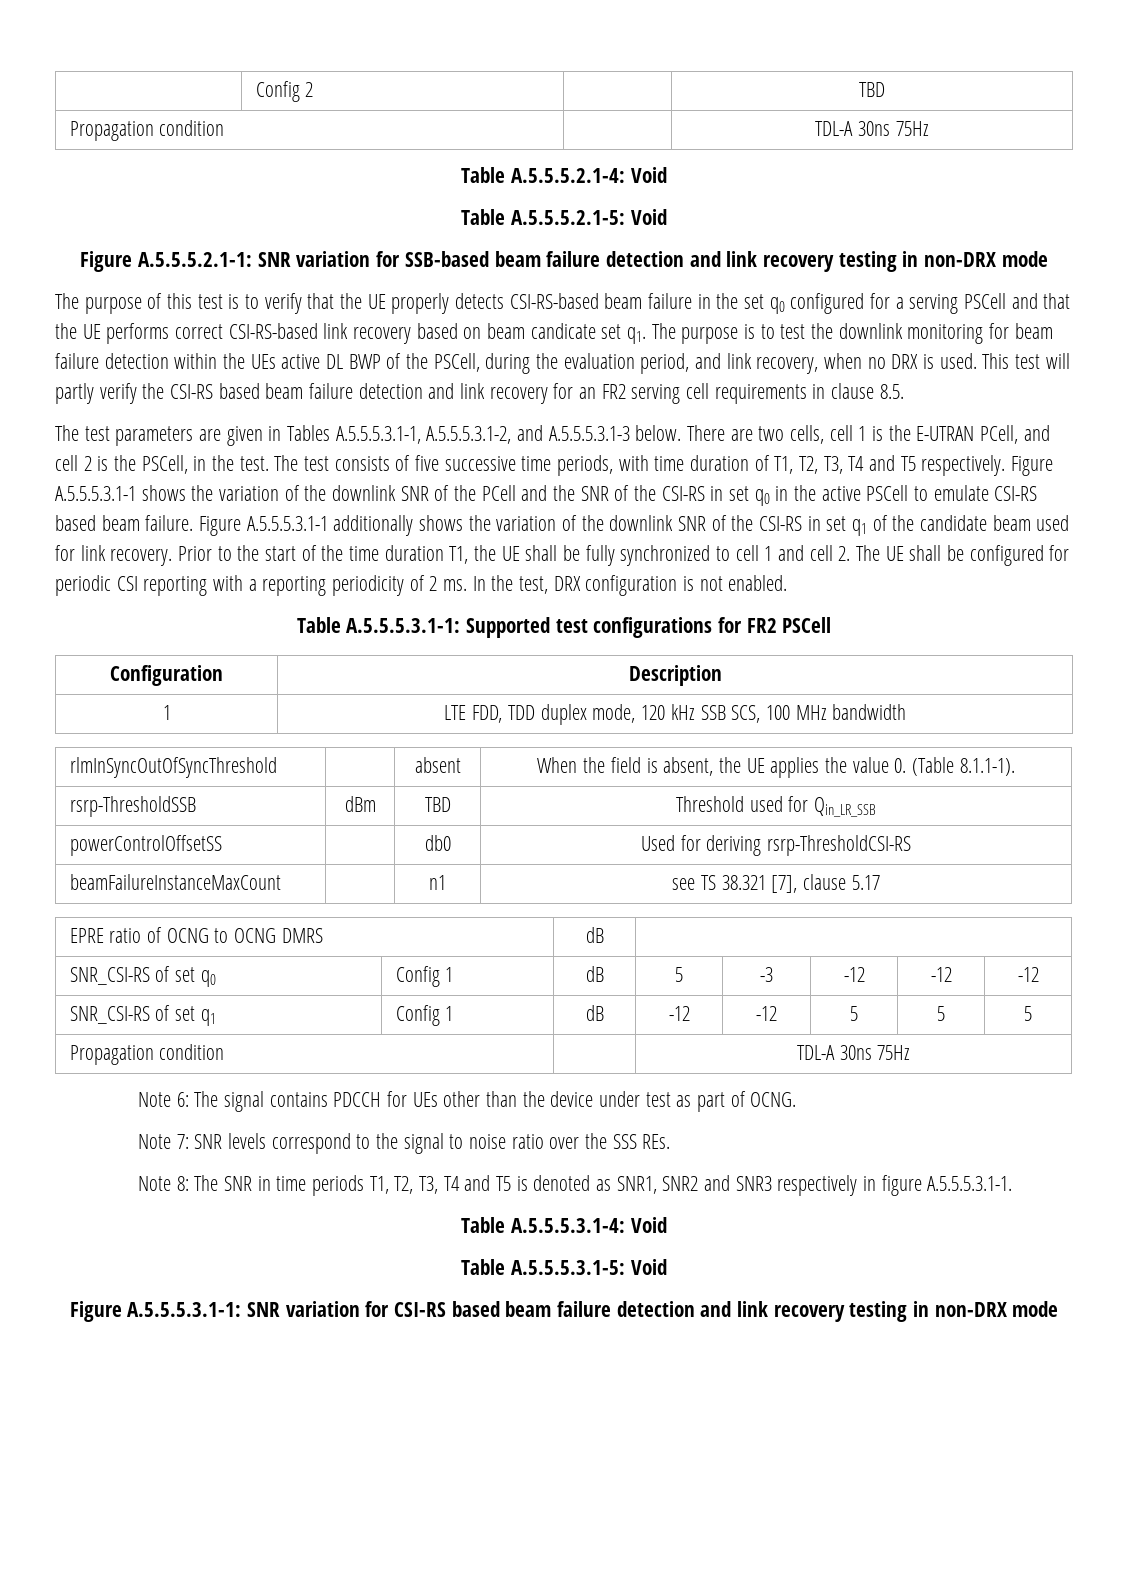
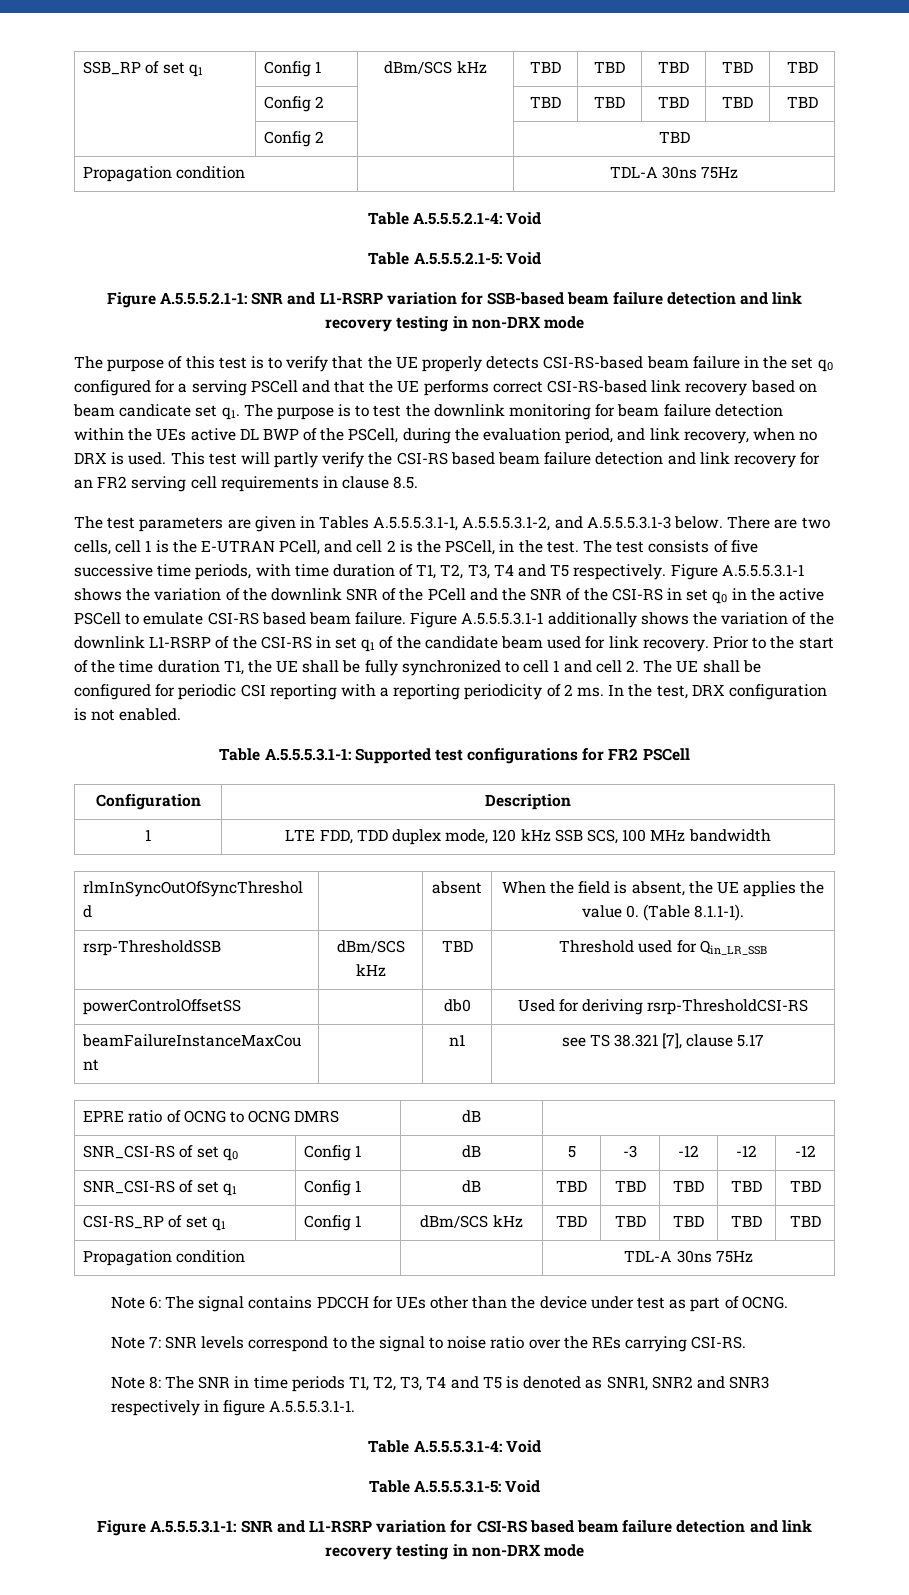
+ SSB_RP of set q1 | Config 1 | dBm/SCS kHz | TBD | TBD | TBD | TBD | TBD
+ | Config 2 | | TBD | TBD | TBD | TBD | TBD
- Figure A.5.5.5.2.1-1: SNR variation for SSB-based beam failure detection and link recovery testing in non-DRX mode
+ Figure A.5.5.5.2.1-1: SNR and L1-RSRP variation for SSB-based beam failure detection and link recovery testing in non-DRX mode
- Figure A.5.5.5.3.1-1 additionally shows the variation of the downlink SNR of the CSI-RS in set q1 of the candidate beam used for link recovery.
+ Figure A.5.5.5.3.1-1 additionally shows the variation of the downlink L1-RSRP of the CSI-RS in set q1 of the candidate beam used for link recovery.
- rsrp-ThresholdSSB | dBm | TBD | Threshold used for Qin_LR_SSB
+ rsrp-ThresholdSSB | dBm/SCS kHz | TBD | Threshold used for Qin_LR_SSB
- SNR_CSI-RS of set q1 | Config 1 | dB | -12 | -12 | 5 | 5 | 5
+ SNR_CSI-RS of set q1 | Config 1 | dB | TBD | TBD | TBD | TBD | TBD
+ CSI-RS_RP of set q1 | Config 1 | dBm/SCS kHz | TBD | TBD | TBD | TBD | TBD
- Note 7: SNR levels correspond to the signal to noise ratio over the SSS REs.
+ Note 7: SNR levels correspond to the signal to noise ratio over the REs carrying CSI-RS.
- Figure A.5.5.5.3.1-1: SNR variation for CSI-RS based beam failure detection and link recovery testing in non-DRX mode
+ Figure A.5.5.5.3.1-1: SNR and L1-RSRP variation for CSI-RS based beam failure detection and link recovery testing in non-DRX mode

